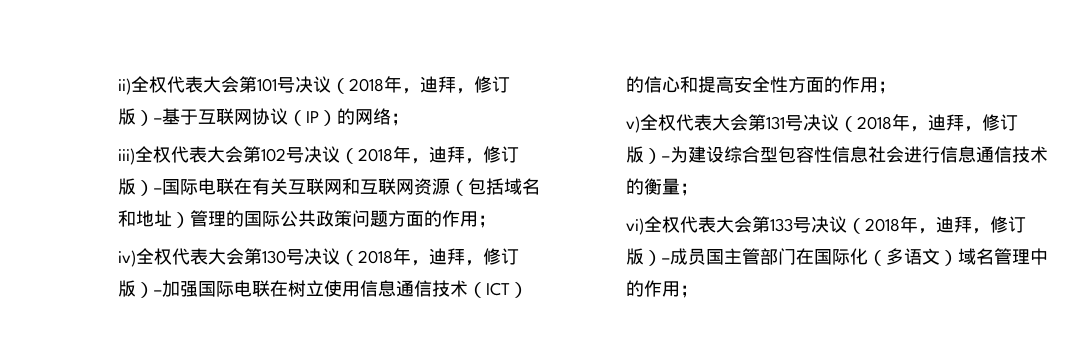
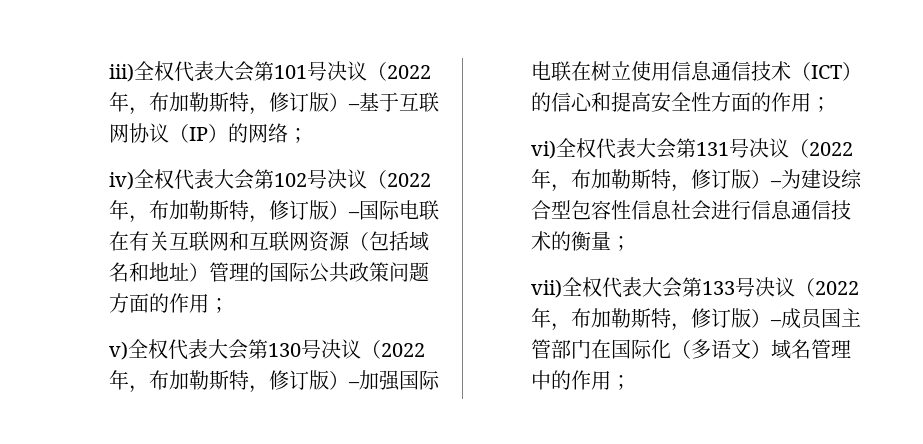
- ii)全权代表大会第101号决议（2018年，迪拜，修订版）–基于互联网协议（IP）的网络；
+ iii)全权代表大会第101号决议（2022年，布加勒斯特，修订版）–基于互联网协议（IP）的网络；
- iii)全权代表大会第102号决议（2018年，迪拜，修订版）–国际电联在有关互联网和互联网资源（包括域名和地址）管理的国际公共政策问题方面的作用；
+ iv)全权代表大会第102号决议（2022年，布加勒斯特，修订版）–国际电联在有关互联网和互联网资源（包括域名和地址）管理的国际公共政策问题方面的作用；
- iv)全权代表大会第130号决议（2018年，迪拜，修订版）–加强国际电联在树立使用信息通信技术（ICT）的信心和提高安全性方面的作用；
+ v)全权代表大会第130号决议（2022年，布加勒斯特，修订版）–加强国际电联在树立使用信息通信技术（ICT）的信心和提高安全性方面的作用；
- v)全权代表大会第131号决议（2018年，迪拜，修订版）–为建设综合型包容性信息社会进行信息通信技术的衡量；
+ vi)全权代表大会第131号决议（2022年，布加勒斯特，修订版）–为建设综合型包容性信息社会进行信息通信技术的衡量；
- vi)全权代表大会第133号决议（2018年，迪拜，修订版）–成员国主管部门在国际化（多语文）域名管理中的作用；
+ vii)全权代表大会第133号决议（2022年，布加勒斯特，修订版）–成员国主管部门在国际化（多语文）域名管理中的作用；

